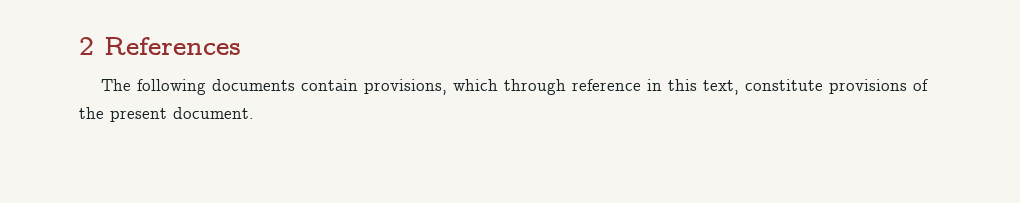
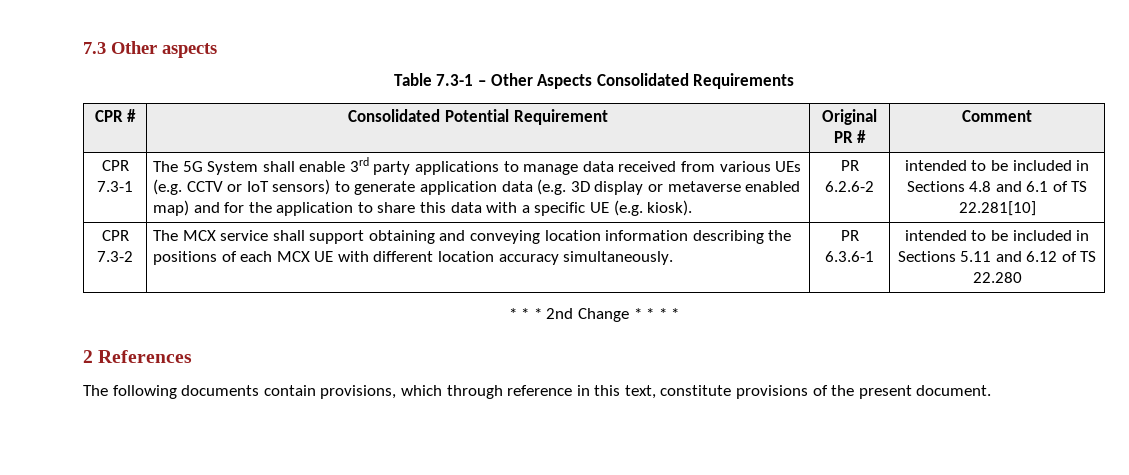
+ 7.3 Other aspects
+ Table 7.3-1 – Other Aspects Consolidated Requirements
+ CPR # | Consolidated Potential Requirement | Original PR # | Comment
+ CPR 7.3-1 | The 5G System shall enable 3rd party applications to manage data received from various UEs (e.g. CCTV or IoT sensors) to generate application data (e.g. 3D display or metaverse enabled map) and for the application to share this data with a specific UE (e.g. kiosk). | PR 6.2.6-2 | intended to be included in Sections 4.8 and 6.1 of TS 22.281[10]
+ CPR 7.3-2 | The MCX service shall support obtaining and conveying location information describing the positions of each MCX UE with different location accuracy simultaneously. | PR 6.3.6-1 | intended to be included in Sections 5.11 and 6.12 of TS 22.280
+ * * * 2nd Change * * * *

